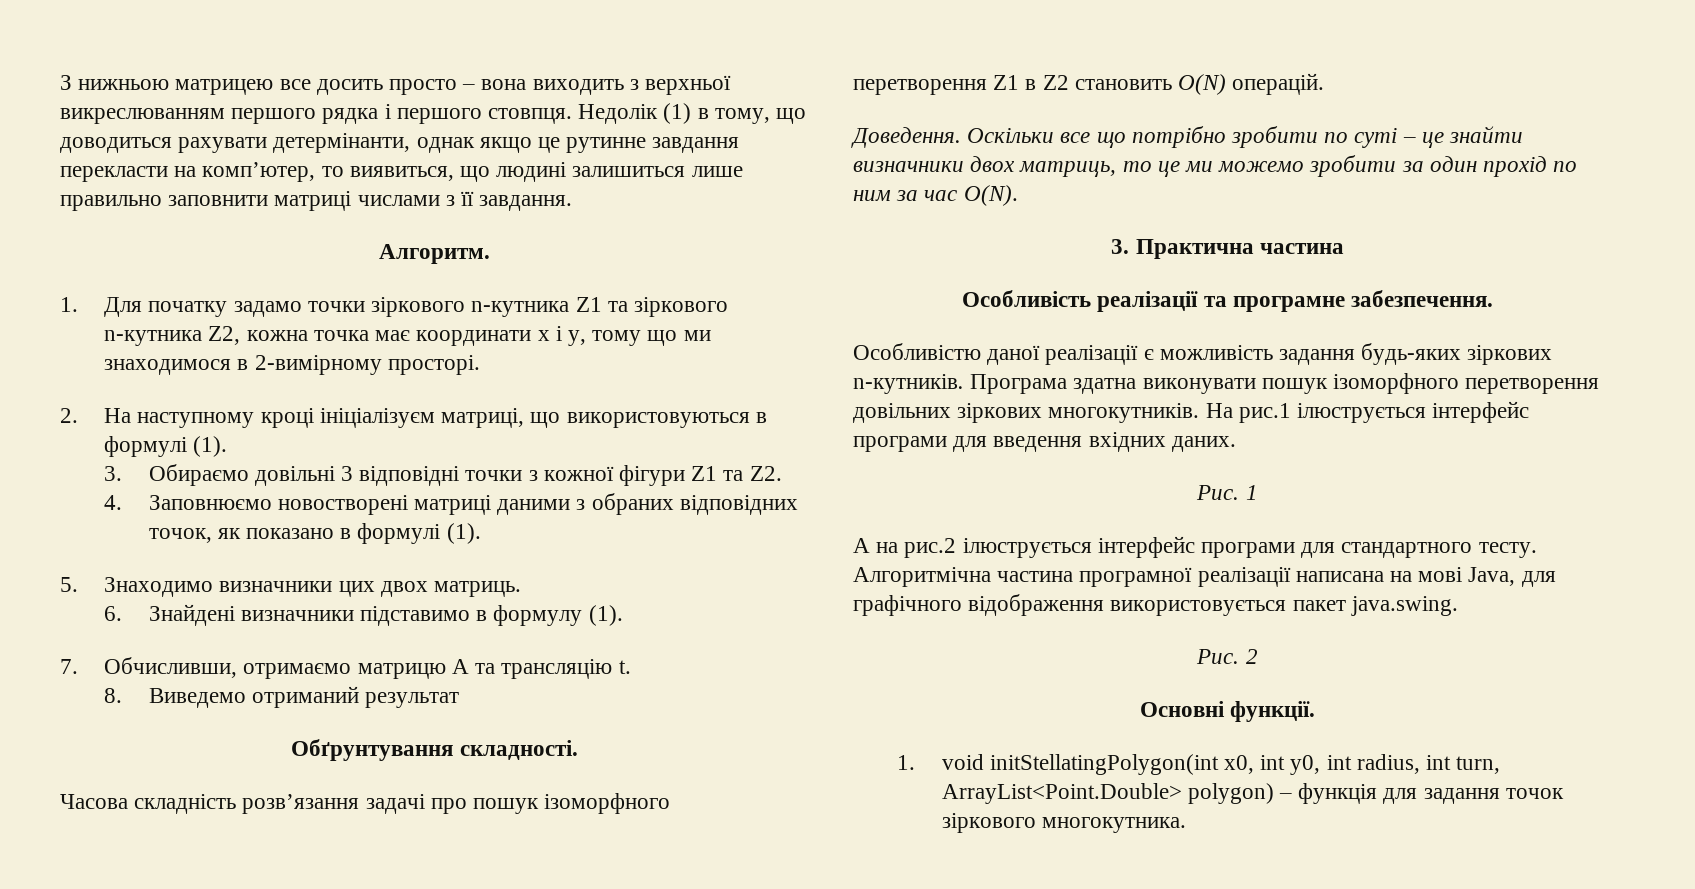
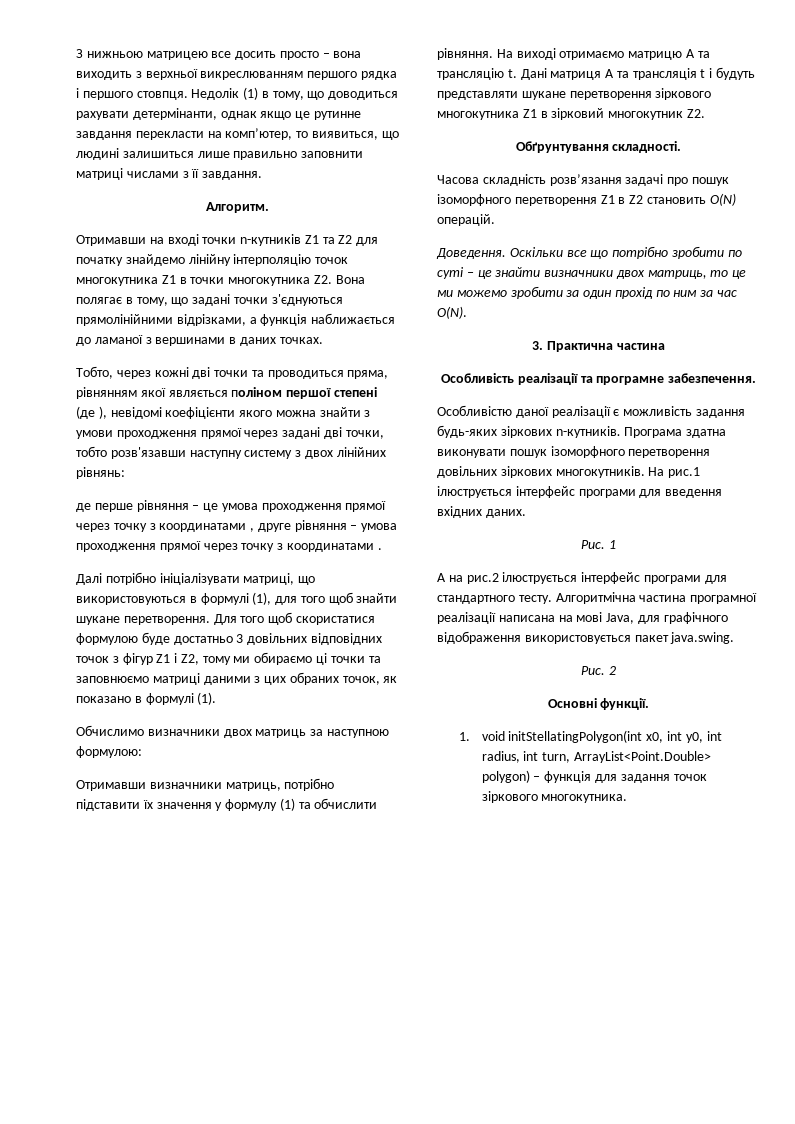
- 1. Для початку задамо точки зіркового n-кутника Z1 та зіркового n-кутника Z2, кожна точка має координати х і у, тому що ми знаходимося в 2-вимірному просторі.
- 2. На наступному кроці ініціалізуєм матриці, що використовуються в формулі (1).
- 3. Обираємо довільні 3 відповідні точки з кожної фігури Z1 та Z2.
- 4. Заповнюємо новостворені матриці даними з обраних відповідних точок, як показано в формулі (1).
+ Отримавши на вході точки n-кутників Z1 та Z2 для початку знайдемо лінійну інтерполяцію точок многокутника Z1 в точки многокутника Z2. Вона полягає в тому, що задані точки з'єднуються прямолінійними відрізками, а функція наближається до ламаної з вершинами в даних точках.
+ Тобто, через кожні дві точки та проводиться пряма, рівнянням якої являється поліном першої степені (де ), невідомі коефіцієнти якого можна знайти з умови проходження прямої через задані дві точки, тобто розв'язавши наступну систему з двох лінійних рівнянь:
+ де перше рівняння – це умова проходження прямої через точку з координатами , друге рівняння – умова проходження прямої через точку з координатами .
+ Далі потрібно ініціалізувати матриці, що використовуються в формулі (1), для того щоб знайти шукане перетворення. Для того щоб скористатися формулою буде достатньо 3 довільних відповідних точок з фігур Z1 i Z2, тому ми обираємо ці точки та заповнюємо матриці даними з цих обраних точок, як показано в формулі (1).
- 5. Знаходимо визначники цих двох матриць.
- 6. Знайдені визначники підставимо в формулу (1).
- 7. Обчисливши, отримаємо матрицю А та трансляцію t.
- 8. Виведемо отриманий результат
+ Обчислимо визначники двох матриць за наступною формулою:
+ Отримавши визначники матриць, потрібно підставити їх значення у формулу (1) та обчислити рівняння. На виході отримаємо матрицю А та трансляцію t. Дані матриця А та трансляція t і будуть представляти шукане перетворення зіркового многокутника Z1 в зірковий многокутник Z2.

